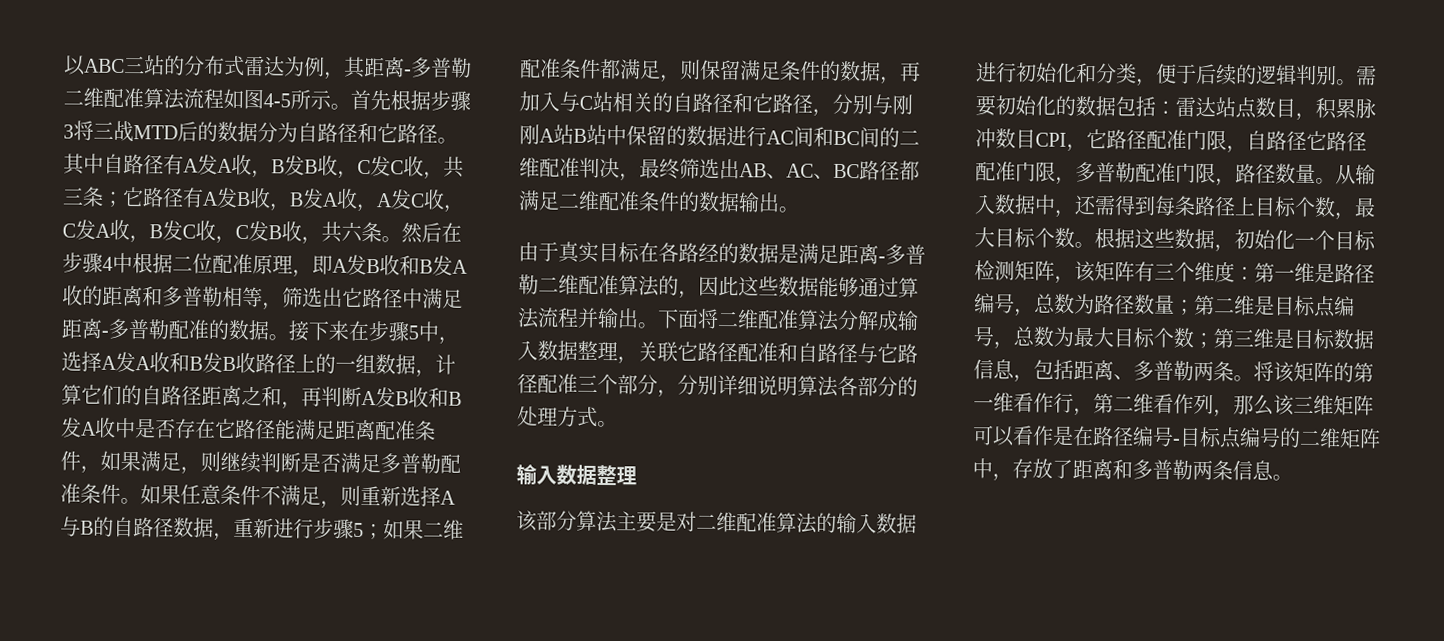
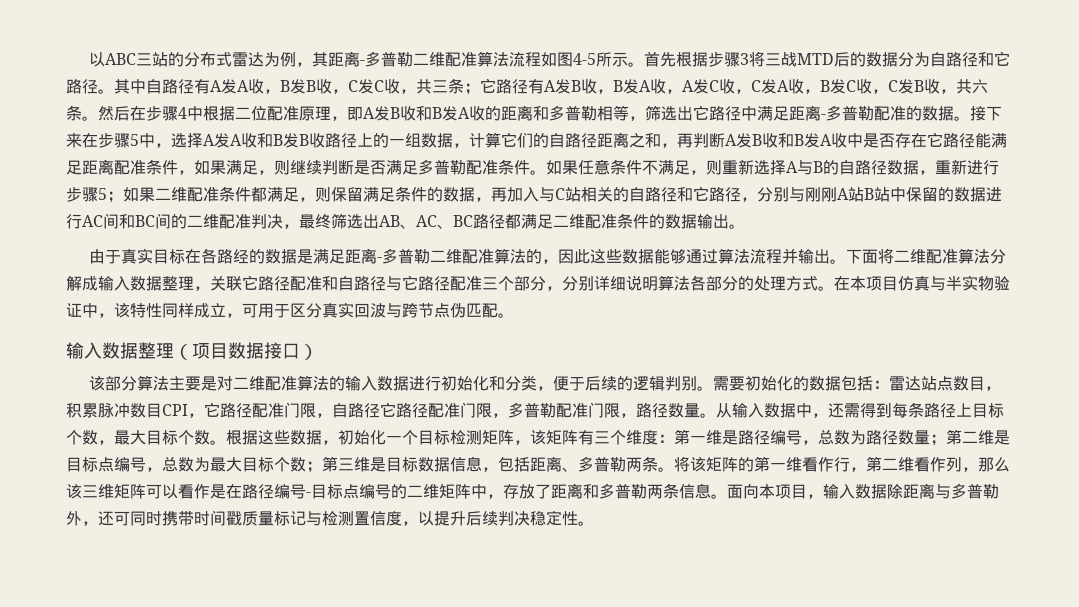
- 下面将二维配准算法分解成输入数据整理，关联它路径配准和自路径与它路径配准三个部分，分别详细说明算法各部分的处理方式。
- 输入数据整理
+ 下面将二维配准算法分解成输入数据整理，关联它路径配准和自路径与它路径配准三个部分，分别详细说明算法各部分的处理方式。在本项目仿真与半实物验证中，该特性同样成立，可用于区分真实回波与跨节点伪匹配。
+ 输入数据整理（项目数据接口）
+ 面向本项目，输入数据除距离与多普勒外，还可同时携带时间戳质量标记与检测置信度，以提升后续判决稳定性。

